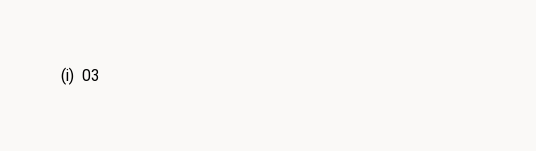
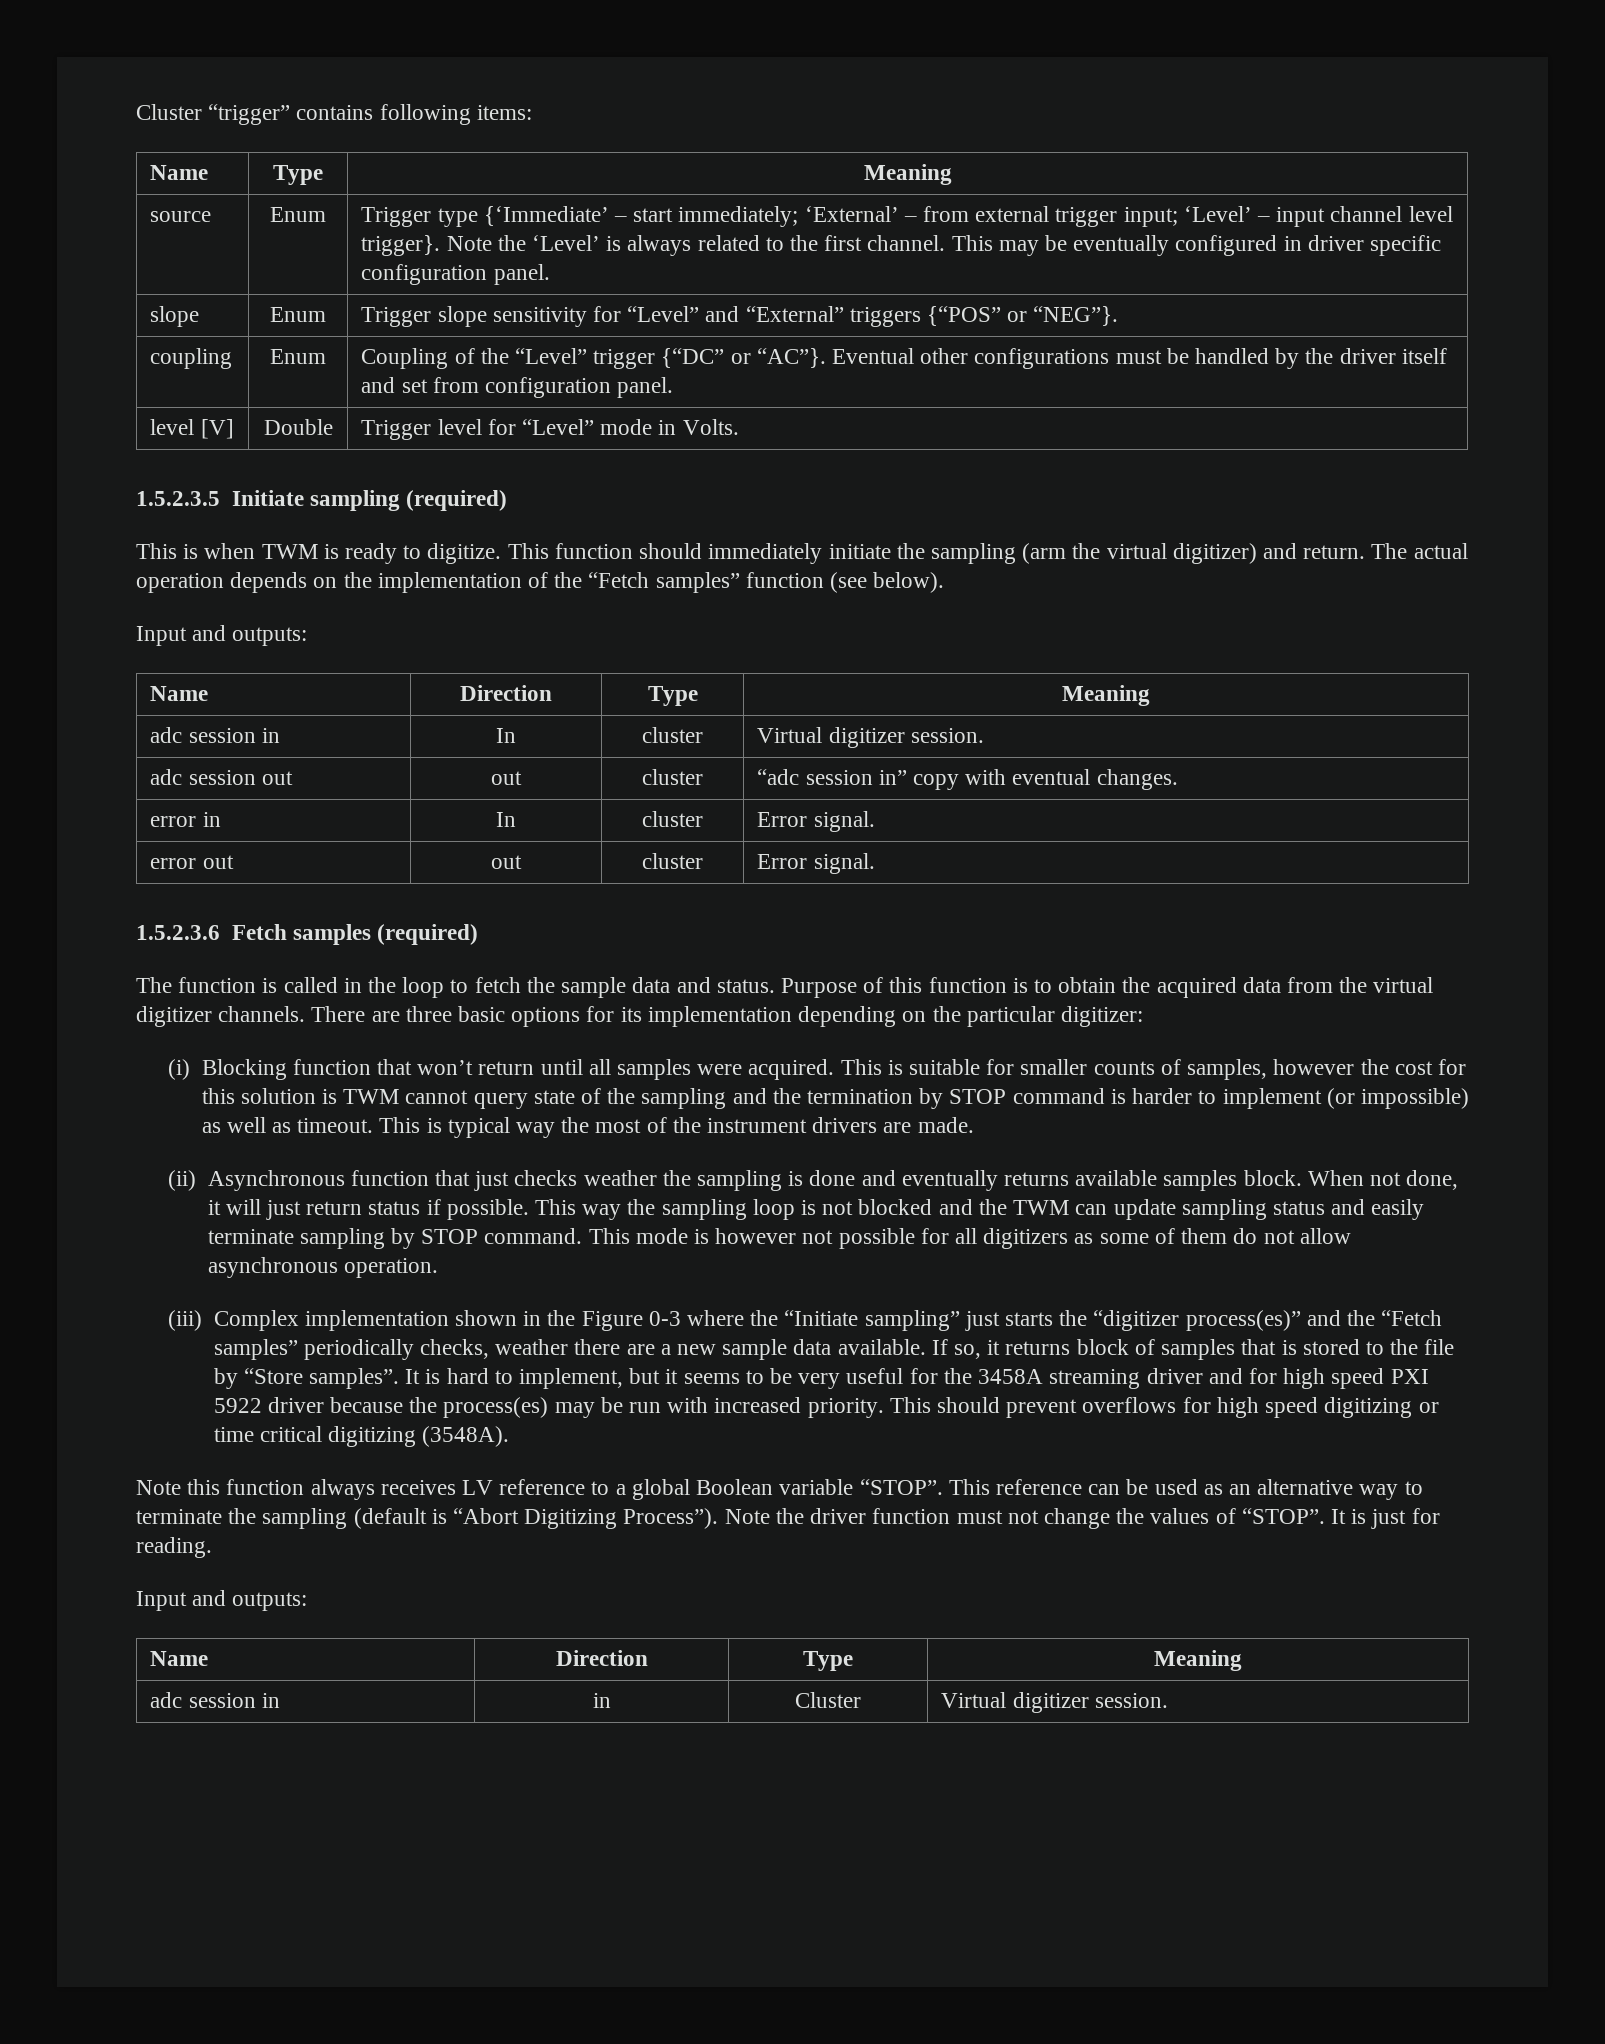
- (i) 03
+ Cluster “trigger” contains following items:
+ Name | Type | Meaning
+ source | Enum | Trigger type {‘Immediate’ – start immediately; ‘External’ – from external trigger input; ‘Level’ – input channel level trigger}. Note the ‘Level’ is always related to the first channel. This may be eventually configured in driver specific configuration panel.
+ slope | Enum | Trigger slope sensitivity for “Level” and “External” triggers {“POS” or “NEG”}.
+ coupling | Enum | Coupling of the “Level” trigger {“DC” or “AC”}. Eventual other configurations must be handled by the driver itself and set from configuration panel.
+ level [V] | Double | Trigger level for “Level” mode in Volts.
+ 1.5.2.3.5 Initiate sampling (required)
+ This is when TWM is ready to digitize. This function should immediately initiate the sampling (arm the virtual digitizer) and return. The actual operation depends on the implementation of the “Fetch samples” function (see below).
+ Input and outputs:
+ Name | Direction | Type | Meaning
+ adc session in | In | cluster | Virtual digitizer session.
+ adc session out | out | cluster | “adc session in” copy with eventual changes.
+ error in | In | cluster | Error signal.
+ error out | out | cluster | Error signal.
+ 1.5.2.3.6 Fetch samples (required)
+ The function is called in the loop to fetch the sample data and status. Purpose of this function is to obtain the acquired data from the virtual digitizer channels. There are three basic options for its implementation depending on the particular digitizer:
+ (i) Blocking function that won’t return until all samples were acquired. This is suitable for smaller counts of samples, however the cost for this solution is TWM cannot query state of the sampling and the termination by STOP command is harder to implement (or impossible) as well as timeout. This is typical way the most of the instrument drivers are made.
+ (ii) Asynchronous function that just checks weather the sampling is done and eventually returns available samples block. When not done, it will just return status if possible. This way the sampling loop is not blocked and the TWM can update sampling status and easily terminate sampling by STOP command. This mode is however not possible for all digitizers as some of them do not allow asynchronous operation.
+ (iii) Complex implementation shown in the Figure 0-3 where the “Initiate sampling” just starts the “digitizer process(es)” and the “Fetch samples” periodically checks, weather there are a new sample data available. If so, it returns block of samples that is stored to the file by “Store samples”. It is hard to implement, but it seems to be very useful for the 3458A streaming driver and for high speed PXI 5922 driver because the process(es) may be run with increased priority. This should prevent overflows for high speed digitizing or time critical digitizing (3548A).
+ Note this function always receives LV reference to a global Boolean variable “STOP”. This reference can be used as an alternative way to terminate the sampling (default is “Abort Digitizing Process”). Note the driver function must not change the values of “STOP”. It is just for reading.
+ Input and outputs:
+ Name | Direction | Type | Meaning
+ adc session in | in | Cluster | Virtual digitizer session.

